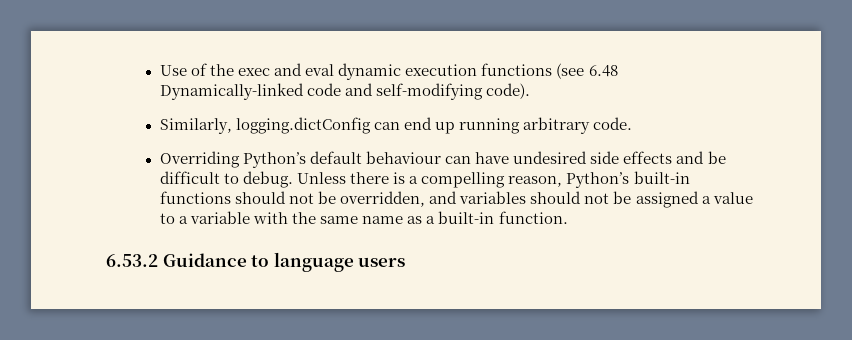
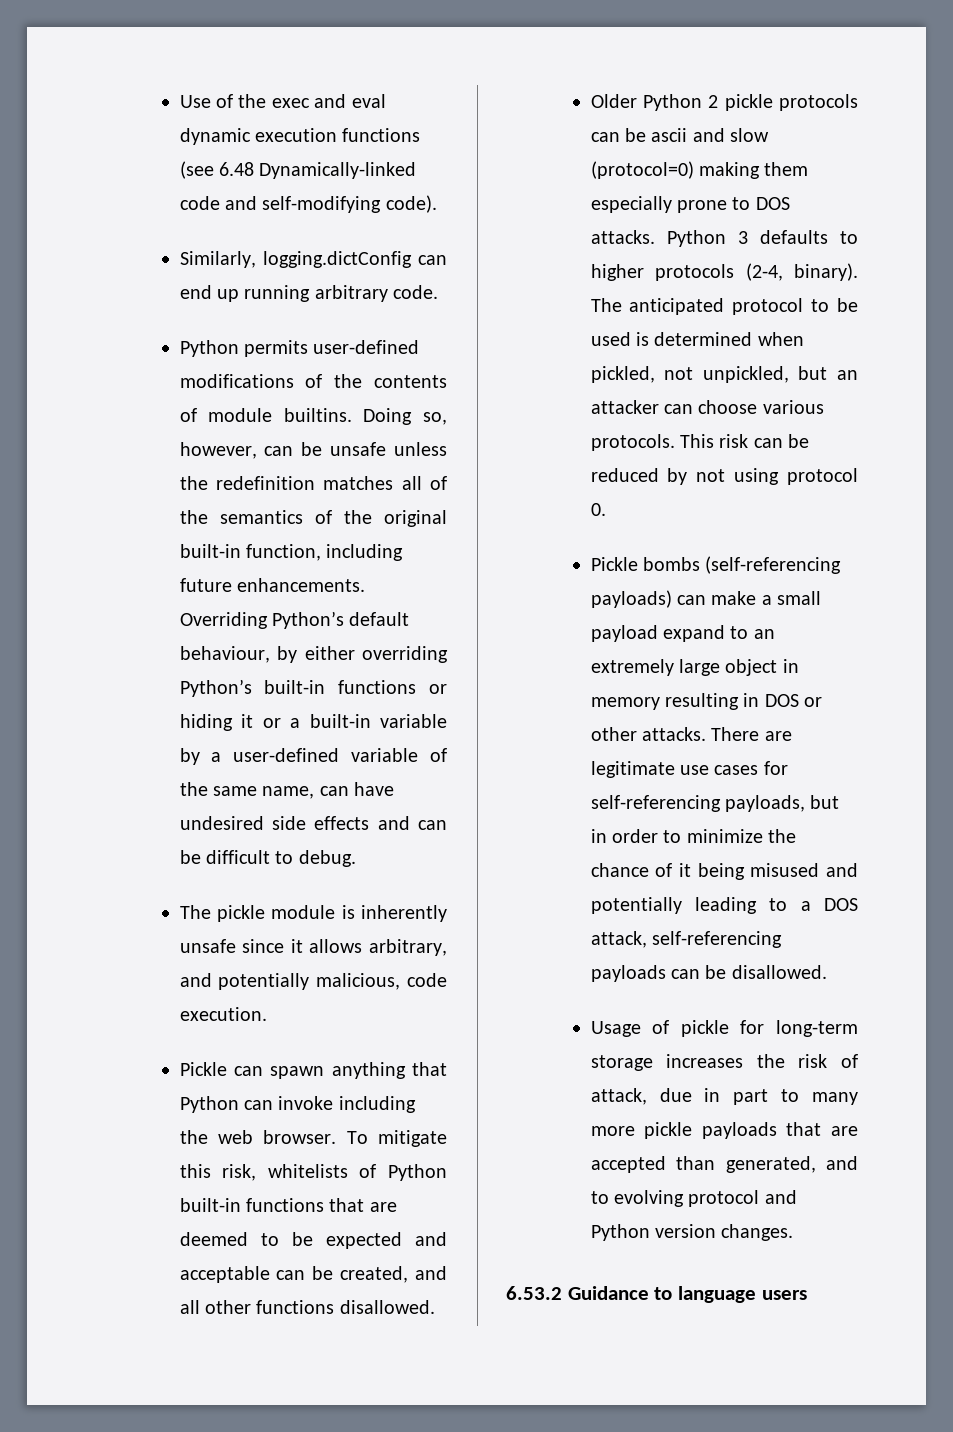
- Overriding Python’s default behaviour can have undesired side effects and be difficult to debug. Unless there is a compelling reason, Python’s built-in functions should not be overridden, and variables should not be assigned a value to a variable with the same name as a built-in function.
+ Python permits user-defined modifications of the contents of module builtins. Doing so, however, can be unsafe unless the redefinition matches all of the semantics of the original built-in function, including future enhancements. Overriding Python’s default behaviour, by either overriding Python’s built-in functions or hiding it or a built-in variable by a user-defined variable of the same name, can have undesired side effects and can be difficult to debug.
+ The pickle module is inherently unsafe since it allows arbitrary, and potentially malicious, code execution.
+ Pickle can spawn anything that Python can invoke including the web browser. To mitigate this risk, whitelists of Python built-in functions that are deemed to be expected and acceptable can be created, and all other functions disallowed.
+ Older Python 2 pickle protocols can be ascii and slow (protocol=0) making them especially prone to DOS attacks. Python 3 defaults to higher protocols (2-4, binary). The anticipated protocol to be used is determined when pickled, not unpickled, but an attacker can choose various protocols. This risk can be reduced by not using protocol 0.
+ Pickle bombs (self-referencing payloads) can make a small payload expand to an extremely large object in memory resulting in DOS or other attacks. There are legitimate use cases for self-referencing payloads, but in order to minimize the chance of it being misused and potentially leading to a DOS attack, self-referencing payloads can be disallowed.
+ Usage of pickle for long-term storage increases the risk of attack, due in part to many more pickle payloads that are accepted than generated, and to evolving protocol and Python version changes.

